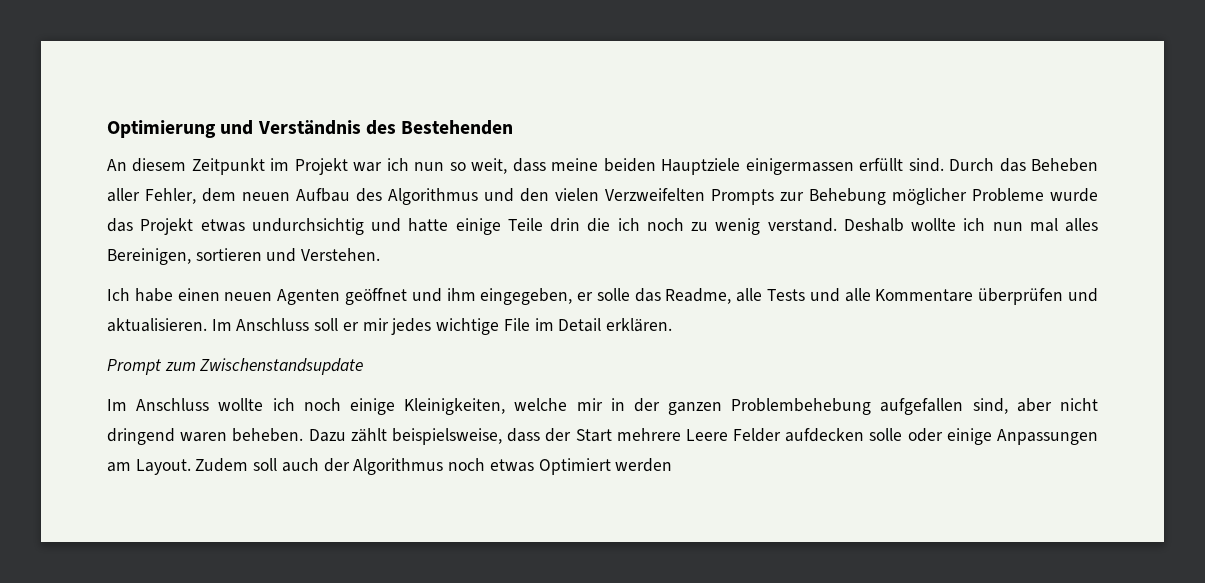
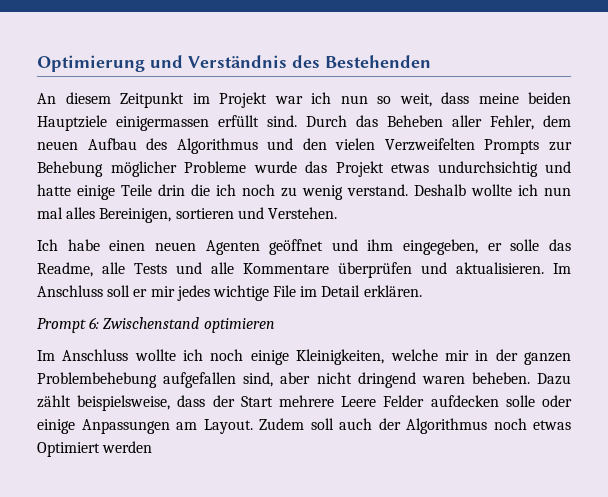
- Prompt zum Zwischenstandsupdate
+ Prompt 6: Zwischenstand optimieren

